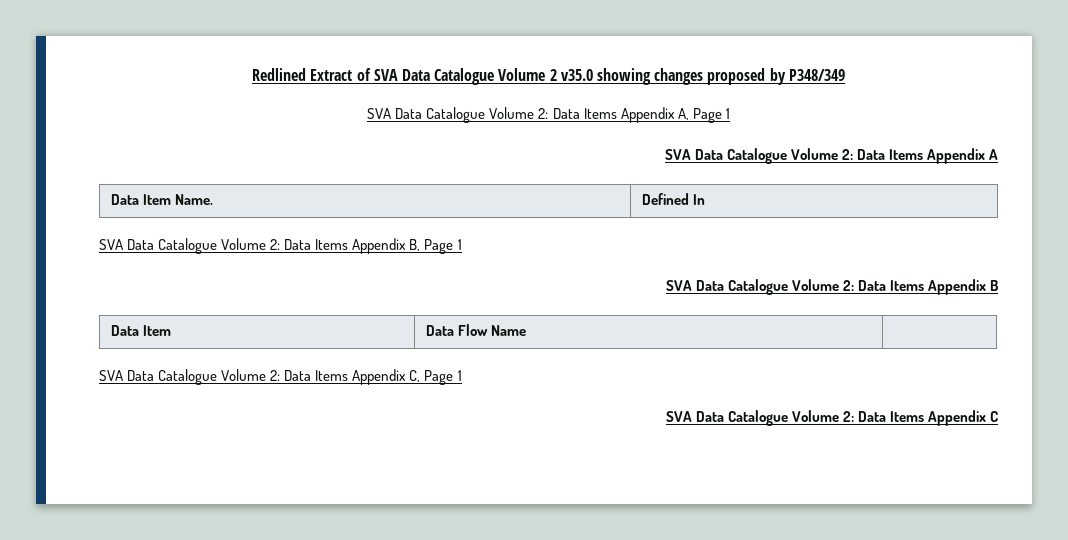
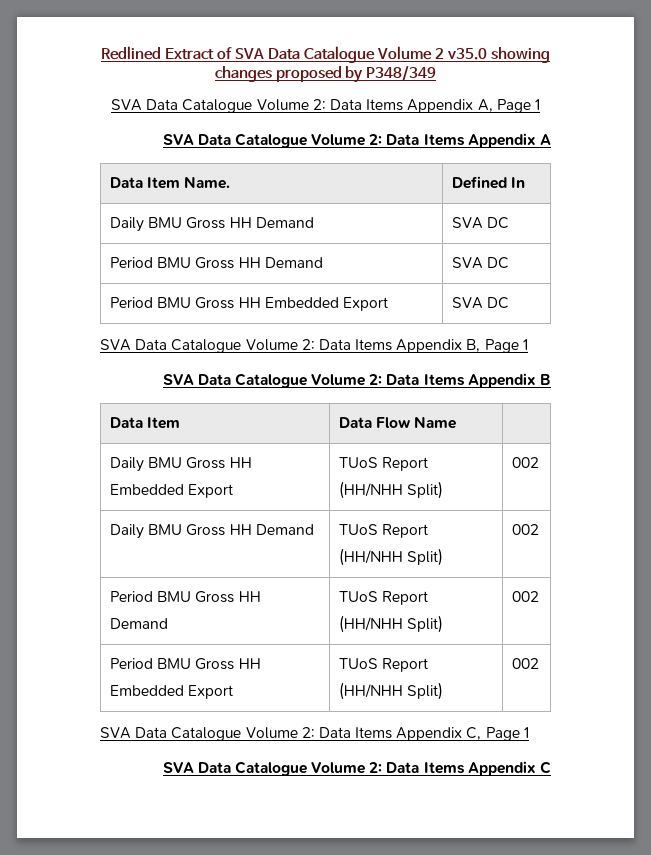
+ Daily BMU Gross HH Demand | SVA DC
+ Period BMU Gross HH Demand | SVA DC
+ Period BMU Gross HH Embedded Export | SVA DC
+ Daily BMU Gross HH Embedded Export | TUoS Report (HH/NHH Split) | 002
+ Daily BMU Gross HH Demand | TUoS Report (HH/NHH Split) | 002
+ Period BMU Gross HH Demand | TUoS Report (HH/NHH Split) | 002
+ Period BMU Gross HH Embedded Export | TUoS Report (HH/NHH Split) | 002

